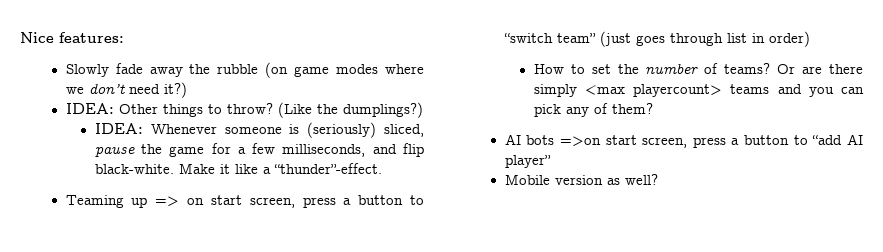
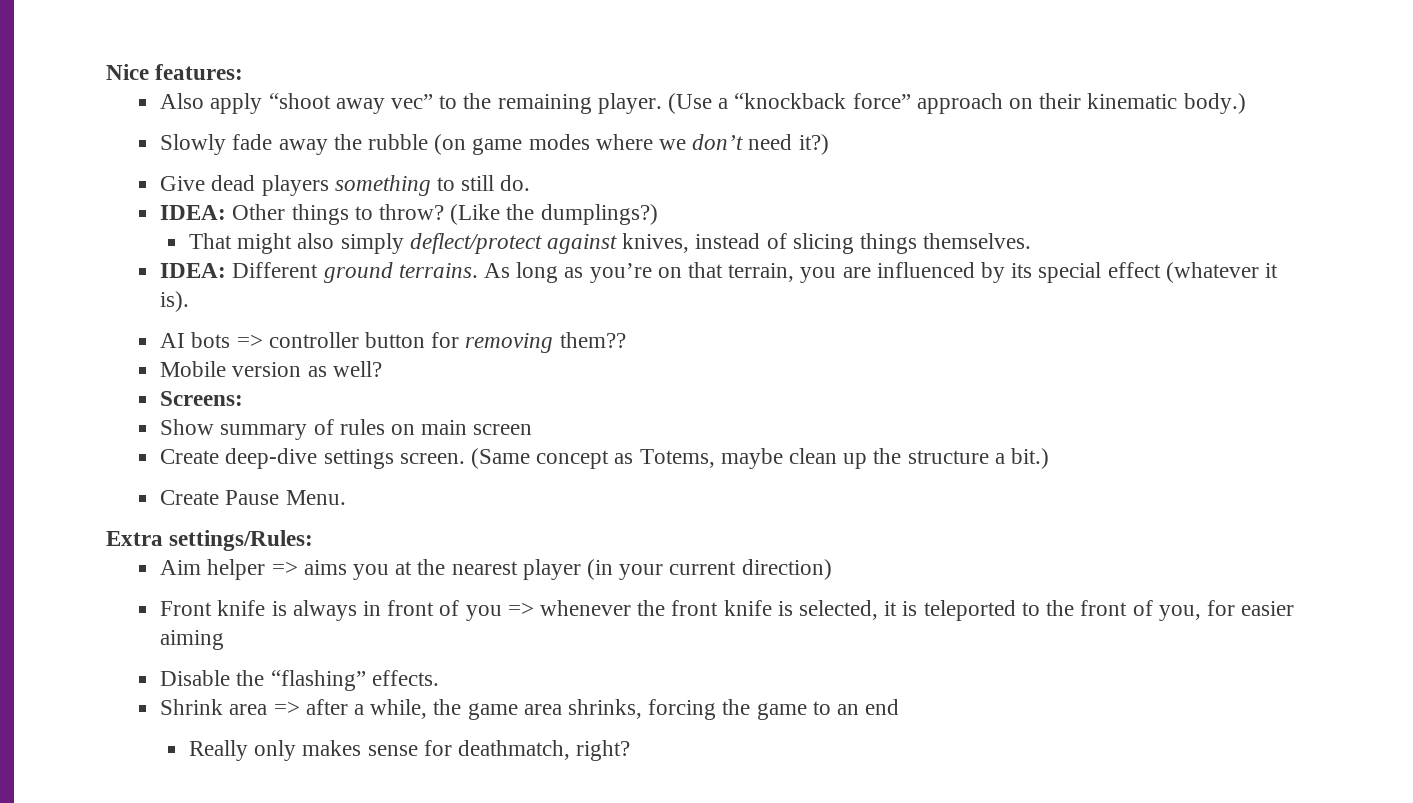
+ Also apply “shoot away vec” to the remaining player. (Use a “knockback force” approach on their kinematic body.)
+ Give dead players something to still do.
- IDEA: Whenever someone is (seriously) sliced, pause the game for a few milliseconds, and flip black-white. Make it like a “thunder”-effect.
- Teaming up => on start screen, press a button to “switch team” (just goes through list in order)
- How to set the number of teams? Or are there simply <max playercount> teams and you can pick any of them?
- AI bots =>on start screen, press a button to “add AI player”
+ That might also simply deflect/protect against knives, instead of slicing things themselves.
+ IDEA: Different ground terrains. As long as you’re on that terrain, you are influenced by its special effect (whatever it is).
+ AI bots => controller button for removing them??
  Mobile version as well?
+ Screens:
+ Show summary of rules on main screen
+ Create deep-dive settings screen. (Same concept as Totems, maybe clean up the structure a bit.)
+ Create Pause Menu.
+ Extra settings/Rules:
+ Aim helper => aims you at the nearest player (in your current direction)
+ Front knife is always in front of you => whenever the front knife is selected, it is teleported to the front of you, for easier aiming
+ Disable the “flashing” effects.
+ Shrink area => after a while, the game area shrinks, forcing the game to an end
+ Really only makes sense for deathmatch, right?

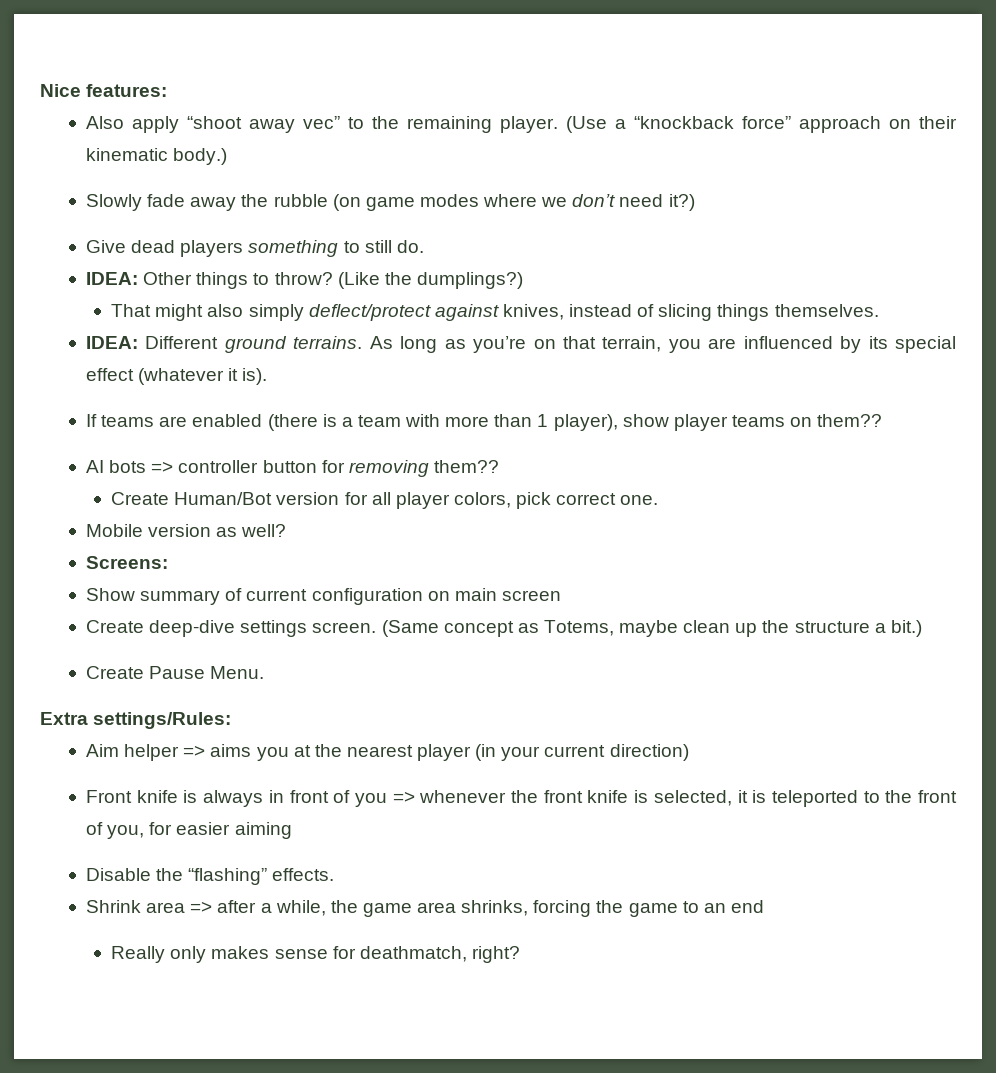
+ If teams are enabled (there is a team with more than 1 player), show player teams on them??
+ Create Human/Bot version for all player colors, pick correct one.
- Show summary of rules on main screen
+ Show summary of current configuration on main screen

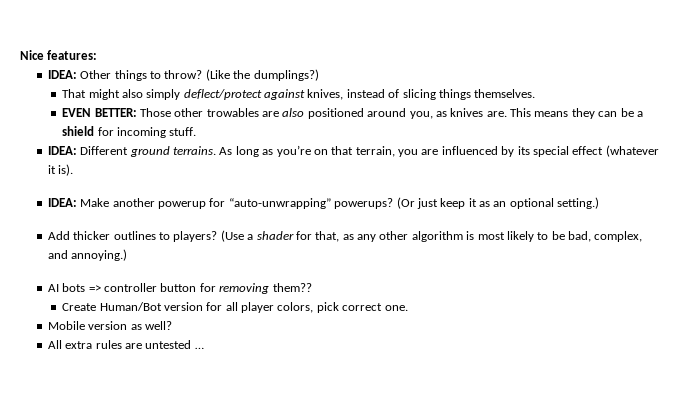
- Also apply “shoot away vec” to the remaining player. (Use a “knockback force” approach on their kinematic body.)
- Slowly fade away the rubble (on game modes where we don’t need it?)
- Give dead players something to still do.
+ EVEN BETTER: Those other trowables are also positioned around you, as knives are. This means they can be a shield for incoming stuff.
- If teams are enabled (there is a team with more than 1 player), show player teams on them??
+ IDEA: Make another powerup for “auto-unwrapping” powerups? (Or just keep it as an optional setting.)
+ Add thicker outlines to players? (Use a shader for that, as any other algorithm is most likely to be bad, complex, and annoying.)
- Screens:
- Show summary of current configuration on main screen
- Create deep-dive settings screen. (Same concept as Totems, maybe clean up the structure a bit.)
- Create Pause Menu.
- Extra settings/Rules:
- Aim helper => aims you at the nearest player (in your current direction)
- Front knife is always in front of you => whenever the front knife is selected, it is teleported to the front of you, for easier aiming
- Disable the “flashing” effects.
- Shrink area => after a while, the game area shrinks, forcing the game to an end
- Really only makes sense for deathmatch, right?
+ All extra rules are untested …

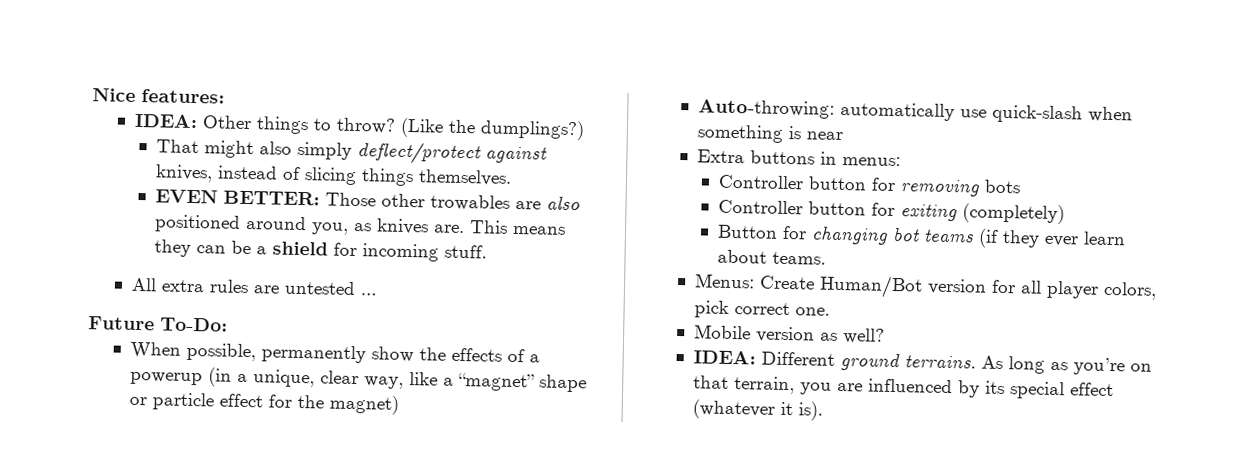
+ All extra rules are untested …
+ Future To-Do:
+ When possible, permanently show the effects of a powerup (in a unique, clear way, like a “magnet” shape or particle effect for the magnet)
+ Auto-throwing: automatically use quick-slash when something is near
+ Extra buttons in menus:
+ Controller button for removing bots
+ Controller button for exiting (completely)
+ Button for changing bot teams (if they ever learn about teams.
+ Menus: Create Human/Bot version for all player colors, pick correct one.
+ Mobile version as well?
- IDEA: Make another powerup for “auto-unwrapping” powerups? (Or just keep it as an optional setting.)
- Add thicker outlines to players? (Use a shader for that, as any other algorithm is most likely to be bad, complex, and annoying.)
- AI bots => controller button for removing them??
- Create Human/Bot version for all player colors, pick correct one.
- Mobile version as well?
- All extra rules are untested …

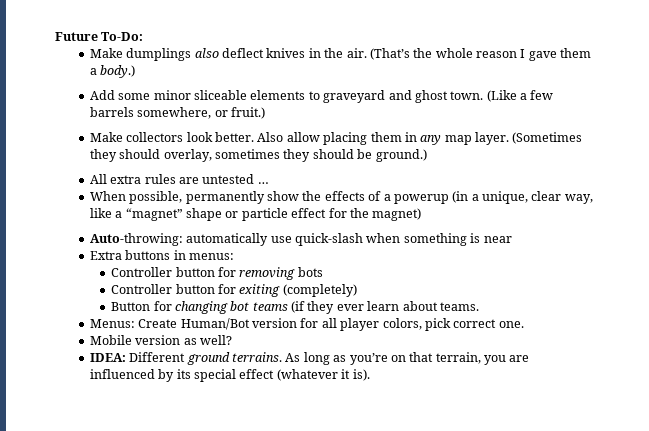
- Nice features:
- IDEA: Other things to throw? (Like the dumplings?)
- That might also simply deflect/protect against knives, instead of slicing things themselves.
- EVEN BETTER: Those other trowables are also positioned around you, as knives are. This means they can be a shield for incoming stuff.
+ Future To-Do:
+ Make dumplings also deflect knives in the air. (That’s the whole reason I gave them a body.)
+ Add some minor sliceable elements to graveyard and ghost town. (Like a few barrels somewhere, or fruit.)
+ Make collectors look better. Also allow placing them in any map layer. (Sometimes they should overlay, sometimes they should be ground.)
- Future To-Do:

